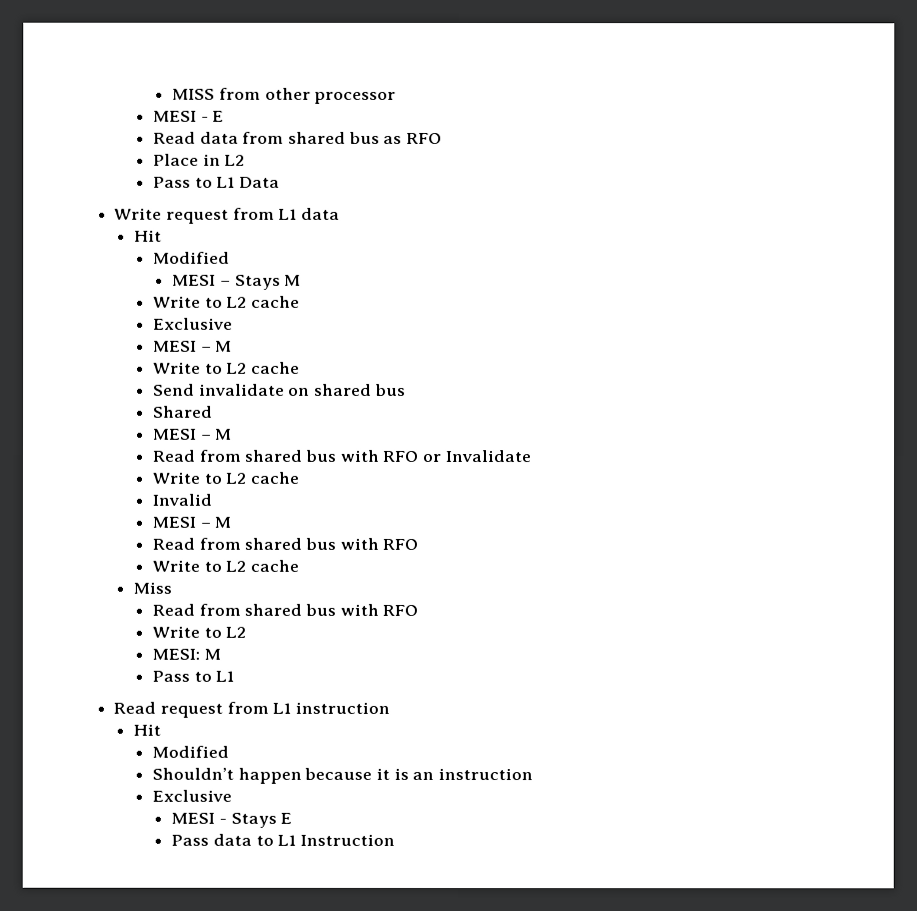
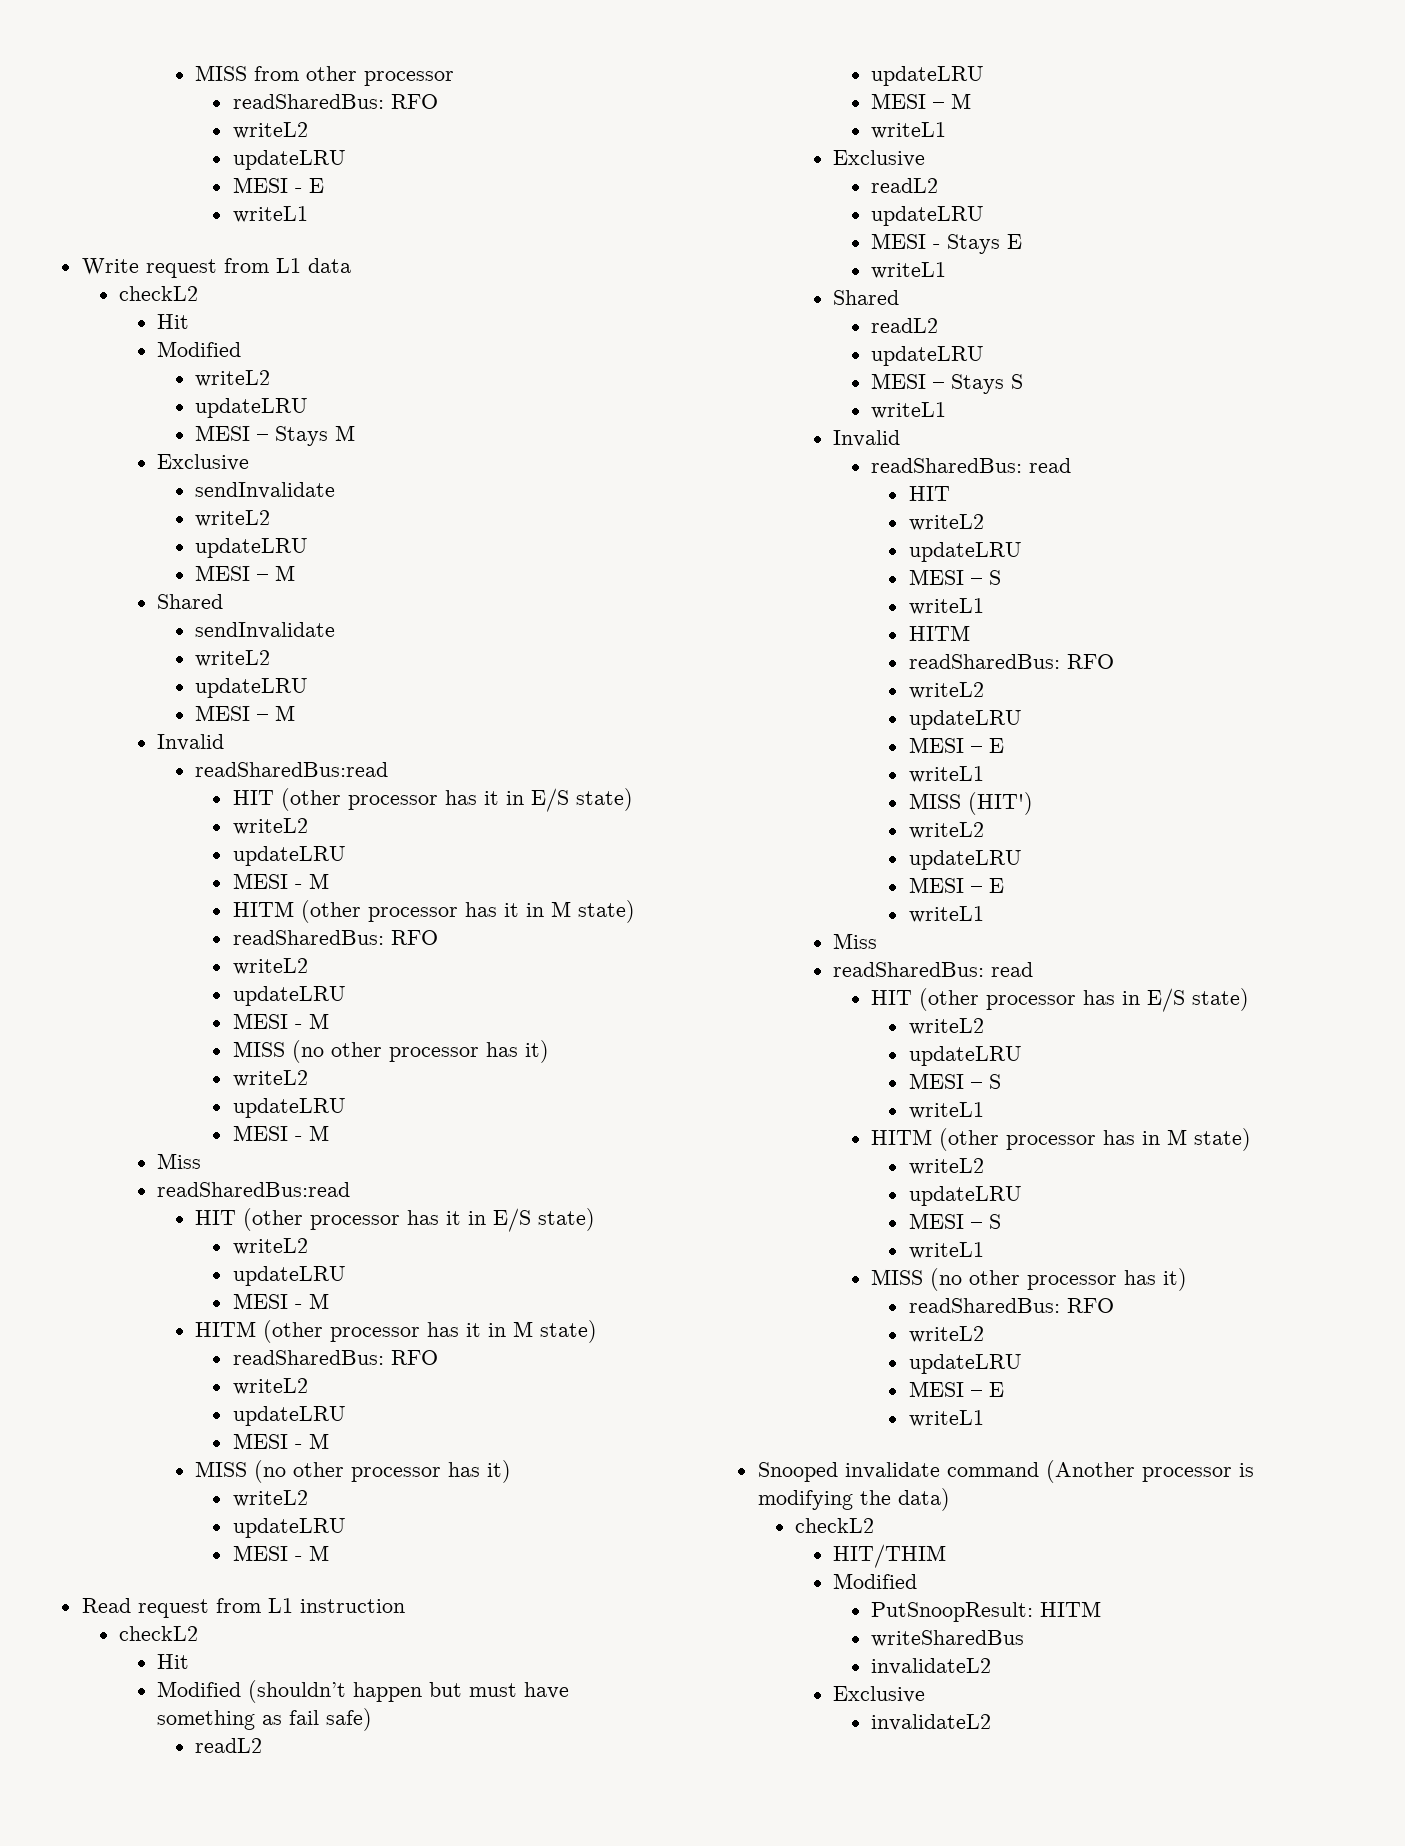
  MISS from other processor
+ readSharedBus: RFO
+ writeL2
+ updateLRU
  MESI - E
- Read data from shared bus as RFO
- Place in L2
- Pass to L1 Data
+ writeL1
  Write request from L1 data
+ checkL2
  Hit
  Modified
+ writeL2
+ updateLRU
  MESI – Stays M
- Write to L2 cache
  Exclusive
+ sendInvalidate
+ writeL2
+ updateLRU
  MESI – M
- Write to L2 cache
- Send invalidate on shared bus
  Shared
+ sendInvalidate
+ writeL2
+ updateLRU
  MESI – M
- Read from shared bus with RFO or Invalidate
- Write to L2 cache
  Invalid
- MESI – M
- Read from shared bus with RFO
- Write to L2 cache
+ readSharedBus:read
+ HIT (other processor has it in E/S state)
+ writeL2
+ updateLRU
+ MESI - M
+ HITM (other processor has it in M state)
+ readSharedBus: RFO
+ writeL2
+ updateLRU
+ MESI - M
+ MISS (no other processor has it)
+ writeL2
+ updateLRU
+ MESI - M
  Miss
- Read from shared bus with RFO
- Write to L2
- MESI: M
- Pass to L1
+ readSharedBus:read
+ HIT (other processor has it in E/S state)
+ writeL2
+ updateLRU
+ MESI - M
+ HITM (other processor has it in M state)
+ readSharedBus: RFO
+ writeL2
+ updateLRU
+ MESI - M
+ MISS (no other processor has it)
+ writeL2
+ updateLRU
+ MESI - M
  Read request from L1 instruction
+ checkL2
  Hit
- Modified
- Shouldn’t happen because it is an instruction
+ Modified (shouldn’t happen but must have something as fail safe)
+ readL2
+ updateLRU
+ MESI – M
+ writeL1
  Exclusive
+ readL2
+ updateLRU
  MESI - Stays E
- Pass data to L1 Instruction
+ writeL1
+ Shared
+ readL2
+ updateLRU
+ MESI – Stays S
+ writeL1
+ Invalid
+ readSharedBus: read
+ HIT
+ writeL2
+ updateLRU
+ MESI – S
+ writeL1
+ HITM
+ readSharedBus: RFO
+ writeL2
+ updateLRU
+ MESI – E
+ writeL1
+ MISS (HIT')
+ writeL2
+ updateLRU
+ MESI – E
+ writeL1
+ Miss
+ readSharedBus: read
+ HIT (other processor has in E/S state)
+ writeL2
+ updateLRU
+ MESI – S
+ writeL1
+ HITM (other processor has in M state)
+ writeL2
+ updateLRU
+ MESI – S
+ writeL1
+ MISS (no other processor has it)
+ readSharedBus: RFO
+ writeL2
+ updateLRU
+ MESI – E
+ writeL1
+ Snooped invalidate command (Another processor is modifying the data)
+ checkL2
+ HIT/THIM
+ Modified
+ PutSnoopResult: HITM
+ writeSharedBus
+ invalidateL2
+ Exclusive
+ invalidateL2

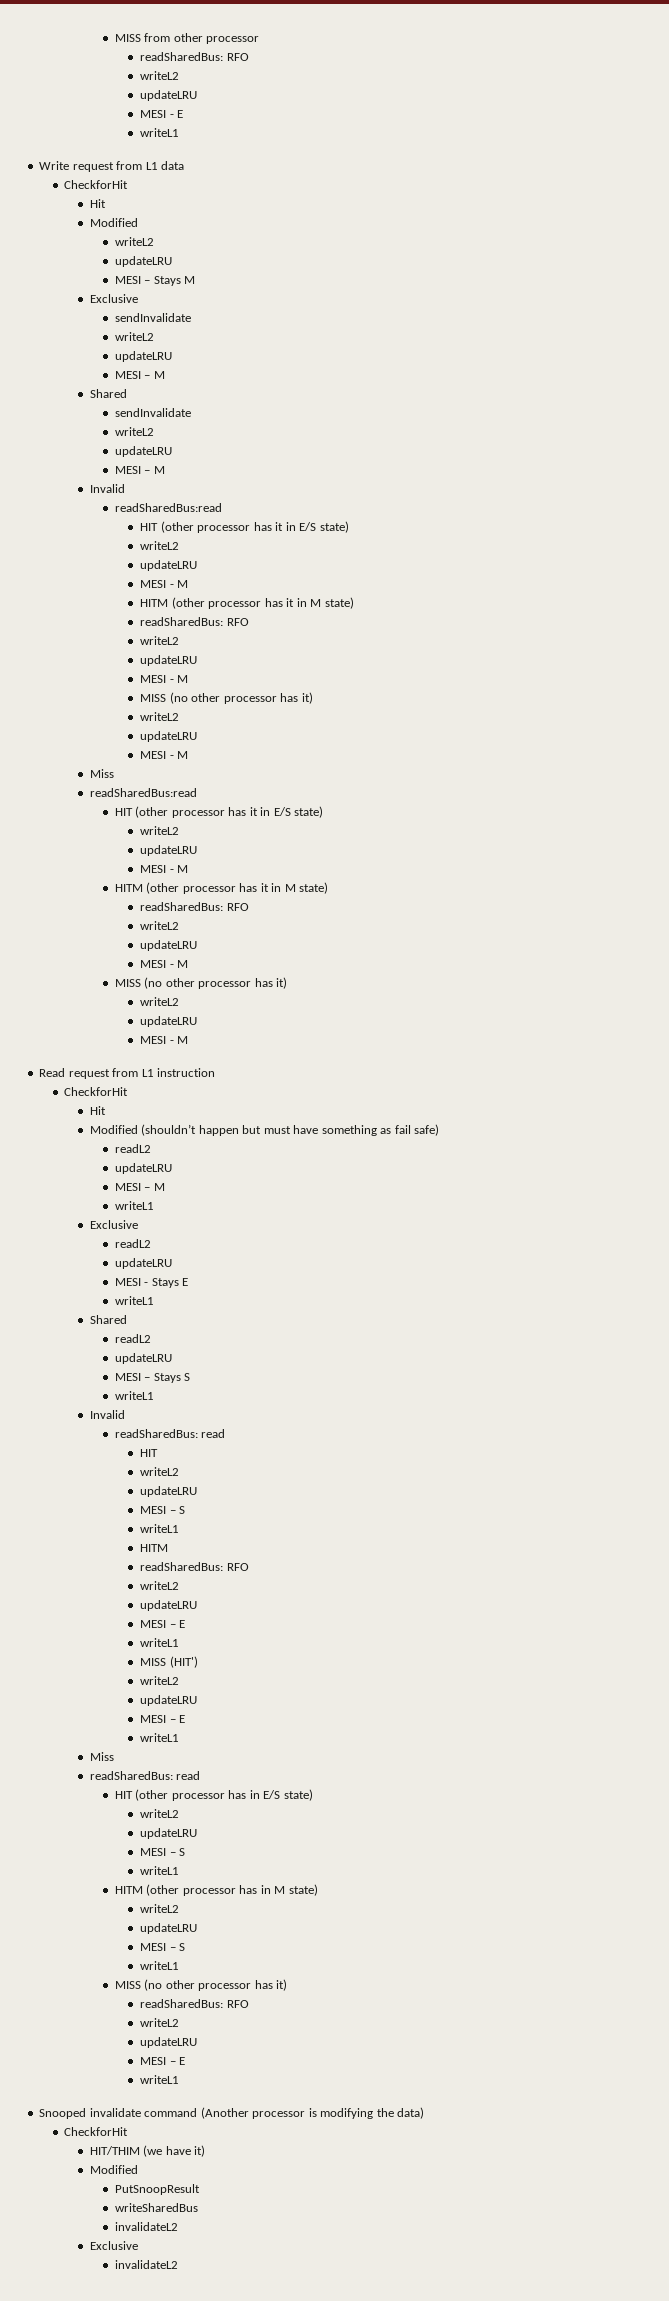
  Write request from L1 data
- checkL2
+ CheckforHit
  Read request from L1 instruction
- checkL2
+ CheckforHit
  Snooped invalidate command (Another processor is modifying the data)
- checkL2
+ CheckforHit
- HIT/THIM
+ HIT/THIM (we have it)
  Modified
- PutSnoopResult: HITM
+ PutSnoopResult

